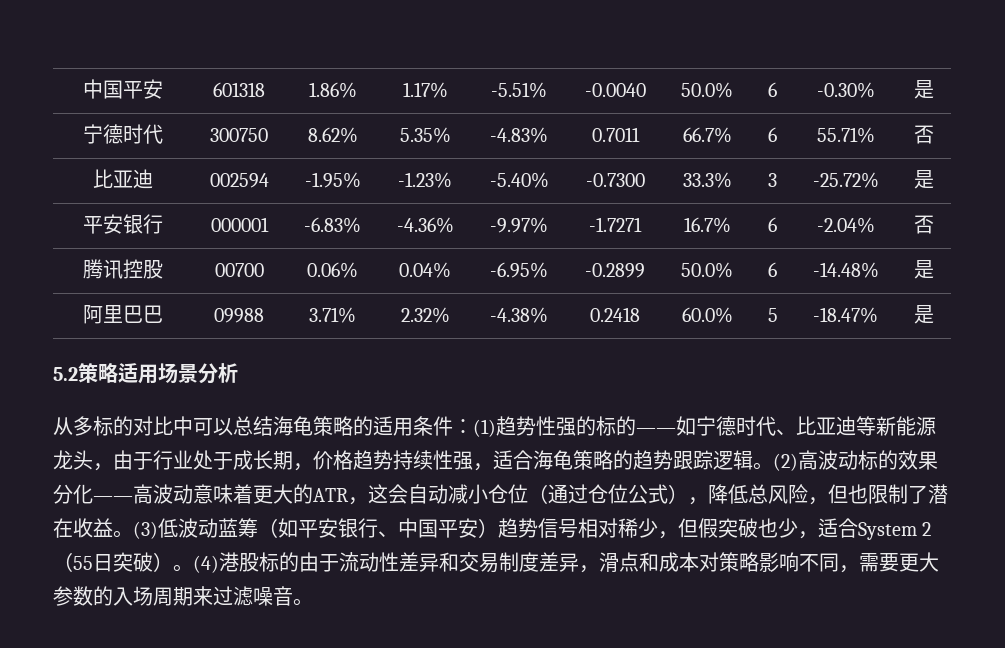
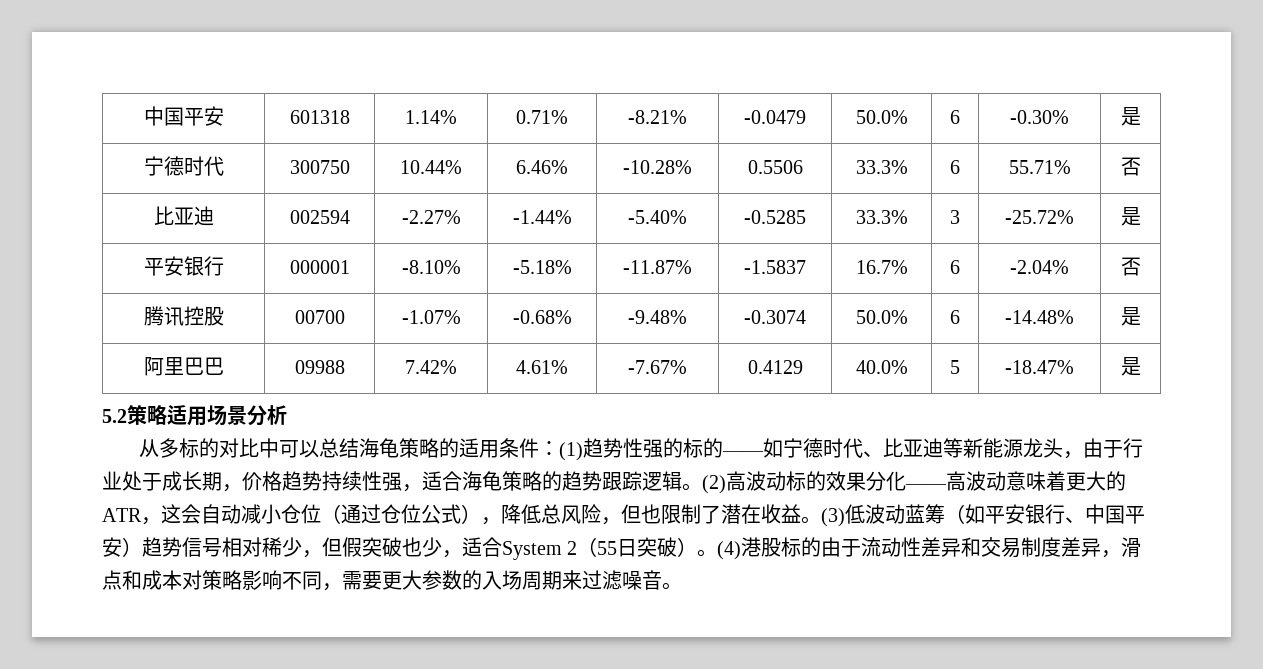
- 中国平安 | 601318 | 1.86% | 1.17% | -5.51% | -0.0040 | 50.0% | 6 | -0.30% | 是
+ 中国平安 | 601318 | 1.14% | 0.71% | -8.21% | -0.0479 | 50.0% | 6 | -0.30% | 是
- 宁德时代 | 300750 | 8.62% | 5.35% | -4.83% | 0.7011 | 66.7% | 6 | 55.71% | 否
+ 宁德时代 | 300750 | 10.44% | 6.46% | -10.28% | 0.5506 | 33.3% | 6 | 55.71% | 否
- 比亚迪 | 002594 | -1.95% | -1.23% | -5.40% | -0.7300 | 33.3% | 3 | -25.72% | 是
+ 比亚迪 | 002594 | -2.27% | -1.44% | -5.40% | -0.5285 | 33.3% | 3 | -25.72% | 是
- 平安银行 | 000001 | -6.83% | -4.36% | -9.97% | -1.7271 | 16.7% | 6 | -2.04% | 否
+ 平安银行 | 000001 | -8.10% | -5.18% | -11.87% | -1.5837 | 16.7% | 6 | -2.04% | 否
- 腾讯控股 | 00700 | 0.06% | 0.04% | -6.95% | -0.2899 | 50.0% | 6 | -14.48% | 是
+ 腾讯控股 | 00700 | -1.07% | -0.68% | -9.48% | -0.3074 | 50.0% | 6 | -14.48% | 是
- 阿里巴巴 | 09988 | 3.71% | 2.32% | -4.38% | 0.2418 | 60.0% | 5 | -18.47% | 是
+ 阿里巴巴 | 09988 | 7.42% | 4.61% | -7.67% | 0.4129 | 40.0% | 5 | -18.47% | 是

